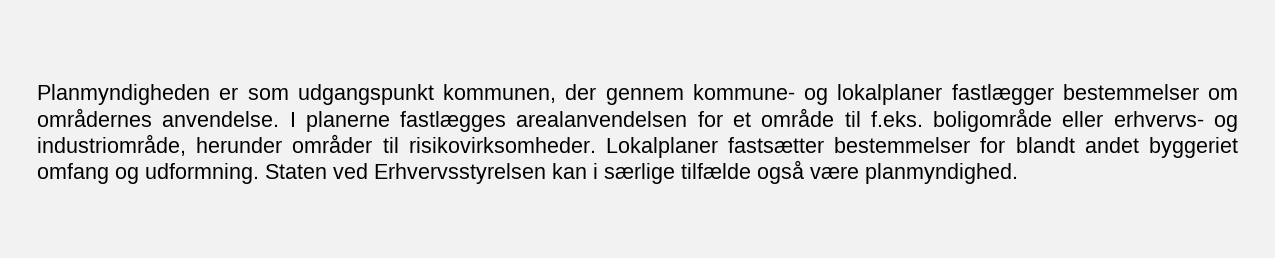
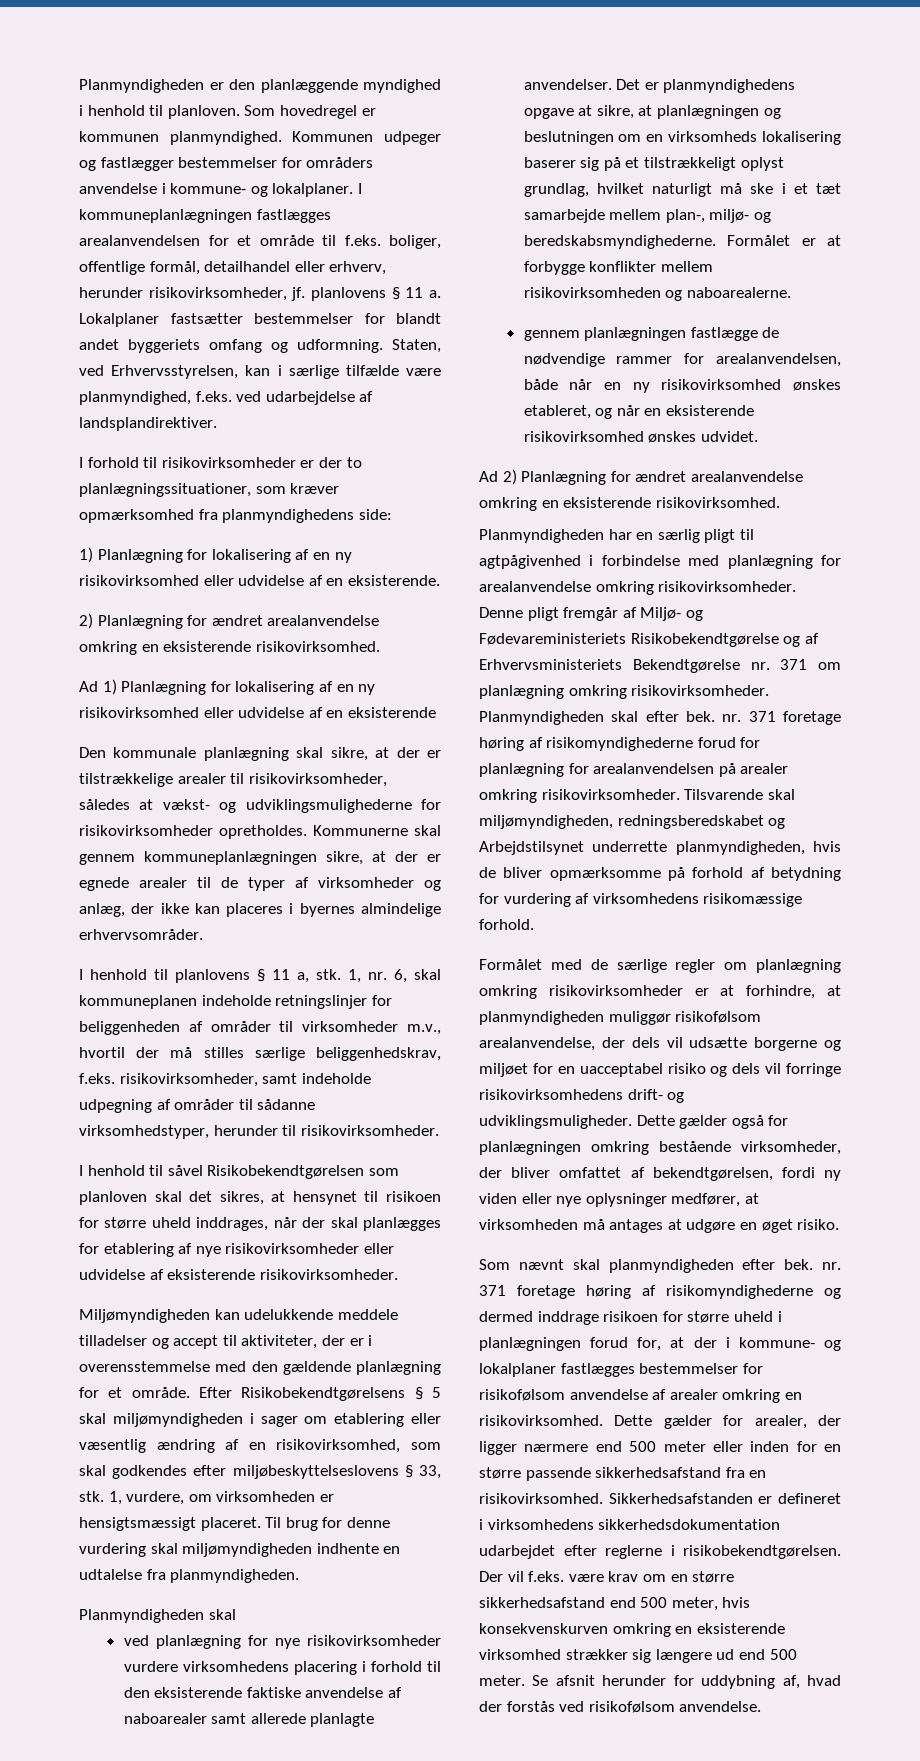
- Planmyndigheden er som udgangspunkt kommunen, der gennem kommune- og lokalplaner fastlægger bestemmelser om områdernes anvendelse. I planerne fastlægges arealanvendelsen for et område til f.eks. boligområde eller erhvervs- og industriområde, herunder områder til risikovirksomheder.
+ Planmyndigheden er den planlæggende myndighed i henhold til planloven. Som hovedregel er kommunen planmyndighed. Kommunen udpeger og fastlægger bestemmelser for områders anvendelse i kommune- og lokalplaner. I kommuneplanlægningen fastlægges arealanvendelsen for et område til f.eks. boliger, offentlige formål, detailhandel eller erhverv, herunder risikovirksomheder, jf. planlovens § 11 a.
- Lokalplaner fastsætter bestemmelser for blandt andet byggeriet omfang og udformning.
+ Lokalplaner fastsætter bestemmelser for blandt andet byggeriets omfang og udformning.
- Staten ved Erhvervsstyrelsen kan i særlige tilfælde også være planmyndighed.
+ Staten, ved Erhvervsstyrelsen, kan i særlige tilfælde være planmyndighed, f.eks. ved udarbejdelse af landsplandirektiver.
+ I forhold til risikovirksomheder er der to planlægningssituationer, som kræver opmærksomhed fra planmyndighedens side:
+ 1) Planlægning for lokalisering af en ny risikovirksomhed eller udvidelse af en eksisterende.
+ 2) Planlægning for ændret arealanvendelse omkring en eksisterende risikovirksomhed.
+ Ad 1) Planlægning for lokalisering af en ny risikovirksomhed eller udvidelse af en eksisterende
+ Den kommunale planlægning skal sikre, at der er tilstrækkelige arealer til risikovirksomheder, således at vækst- og udviklingsmulighederne for risikovirksomheder opretholdes. Kommunerne skal gennem kommuneplanlægningen sikre, at der er egnede arealer til de typer af virksomheder og anlæg, der ikke kan placeres i byernes almindelige erhvervsområder.
+ I henhold til planlovens § 11 a, stk. 1, nr. 6, skal kommuneplanen indeholde retningslinjer for beliggenheden af områder til virksomheder m.v., hvortil der må stilles særlige beliggenhedskrav, f.eks. risikovirksomheder, samt indeholde udpegning af områder til sådanne virksomhedstyper, herunder til risikovirksomheder.
+ I henhold til såvel Risikobekendtgørelsen som planloven skal det sikres, at hensynet til risikoen for større uheld inddrages, når der skal planlægges for etablering af nye risikovirksomheder eller udvidelse af eksisterende risikovirksomheder.
+ Miljømyndigheden kan udelukkende meddele tilladelser og accept til aktiviteter, der er i overensstemmelse med den gældende planlægning for et område. Efter Risikobekendtgørelsens § 5 skal miljømyndigheden i sager om etablering eller væsentlig ændring af en risikovirksomhed, som skal godkendes efter miljøbeskyttelseslovens § 33, stk. 1, vurdere, om virksomheden er hensigtsmæssigt placeret. Til brug for denne vurdering skal miljømyndigheden indhente en udtalelse fra planmyndigheden.
+ Planmyndigheden skal
+ ved planlægning for nye risikovirksomheder vurdere virksomhedens placering i forhold til den eksisterende faktiske anvendelse af naboarealer samt allerede planlagte anvendelser. Det er planmyndighedens opgave at sikre, at planlægningen og beslutningen om en virksomheds lokalisering baserer sig på et tilstrækkeligt oplyst grundlag, hvilket naturligt må ske i et tæt samarbejde mellem plan-, miljø- og beredskabsmyndighederne. Formålet er at forbygge konflikter mellem risikovirksomheden og naboarealerne.
+ gennem planlægningen fastlægge de nødvendige rammer for arealanvendelsen, både når en ny risikovirksomhed ønskes etableret, og når en eksisterende risikovirksomhed ønskes udvidet.
+ Ad 2) Planlægning for ændret arealanvendelse omkring en eksisterende risikovirksomhed.
+ Planmyndigheden har en særlig pligt til agtpågivenhed i forbindelse med planlægning for arealanvendelse omkring risikovirksomheder. Denne pligt fremgår af Miljø- og Fødevareministeriets Risikobekendtgørelse og af Erhvervsministeriets Bekendtgørelse nr. 371 om planlægning omkring risikovirksomheder. Planmyndigheden skal efter bek. nr. 371 foretage høring af risikomyndighederne forud for planlægning for arealanvendelsen på arealer omkring risikovirksomheder. Tilsvarende skal miljømyndigheden, redningsberedskabet og Arbejdstilsynet underrette planmyndigheden, hvis de bliver opmærksomme på forhold af betydning for vurdering af virksomhedens risikomæssige forhold.
+ Formålet med de særlige regler om planlægning omkring risikovirksomheder er at forhindre, at planmyndigheden muliggør risikofølsom arealanvendelse, der dels vil udsætte borgerne og miljøet for en uacceptabel risiko og dels vil forringe risikovirksomhedens drift- og udviklingsmuligheder. Dette gælder også for planlægningen omkring bestående virksomheder, der bliver omfattet af bekendtgørelsen, fordi ny viden eller nye oplysninger medfører, at virksomheden må antages at udgøre en øget risiko.
+ Som nævnt skal planmyndigheden efter bek. nr. 371 foretage høring af risikomyndighederne og dermed inddrage risikoen for større uheld i planlægningen forud for, at der i kommune- og lokalplaner fastlægges bestemmelser for risikofølsom anvendelse af arealer omkring en risikovirksomhed. Dette gælder for arealer, der ligger nærmere end 500 meter eller inden for en større passende sikkerhedsafstand fra en risikovirksomhed. Sikkerhedsafstanden er defineret i virksomhedens sikkerhedsdokumentation udarbejdet efter reglerne i risikobekendtgørelsen. Der vil f.eks. være krav om en større sikkerhedsafstand end 500 meter, hvis konsekvenskurven omkring en eksisterende virksomhed strækker sig længere ud end 500 meter. Se afsnit herunder for uddybning af, hvad der forstås ved risikofølsom anvendelse.

